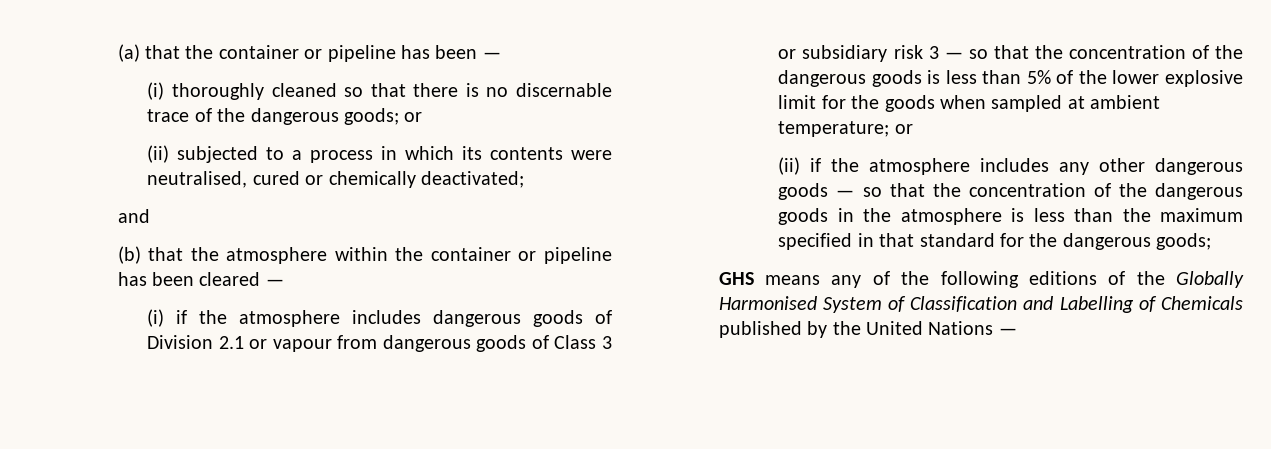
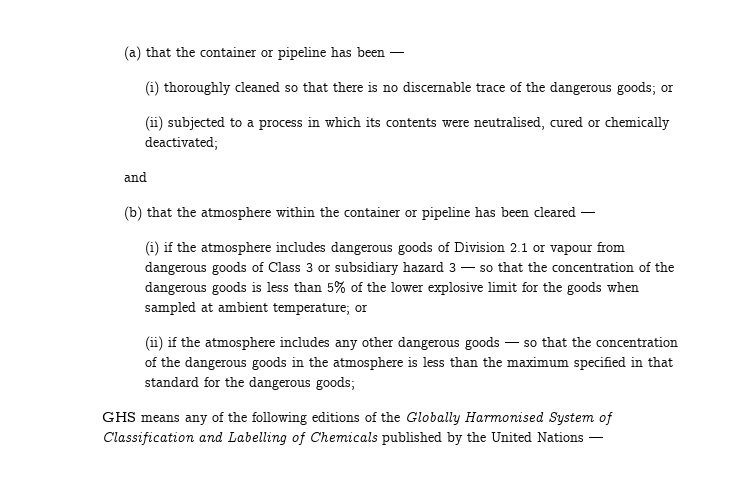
- (i) if the atmosphere includes dangerous goods of Division 2.1 or vapour from dangerous goods of Class 3 or subsidiary risk 3 — so that the concentration of the dangerous goods is less than 5% of the lower explosive limit for the goods when sampled at ambient temperature; or
+ (i) if the atmosphere includes dangerous goods of Division 2.1 or vapour from dangerous goods of Class 3 or subsidiary hazard 3 — so that the concentration of the dangerous goods is less than 5% of the lower explosive limit for the goods when sampled at ambient temperature; or

